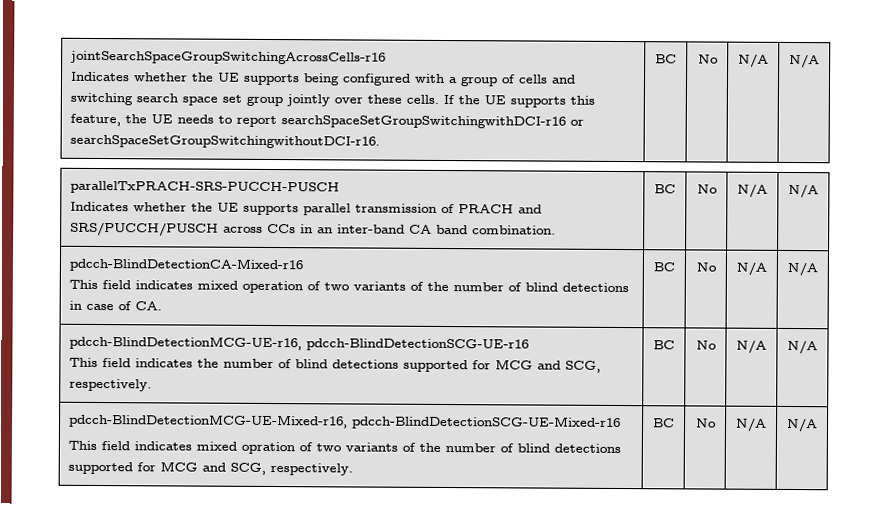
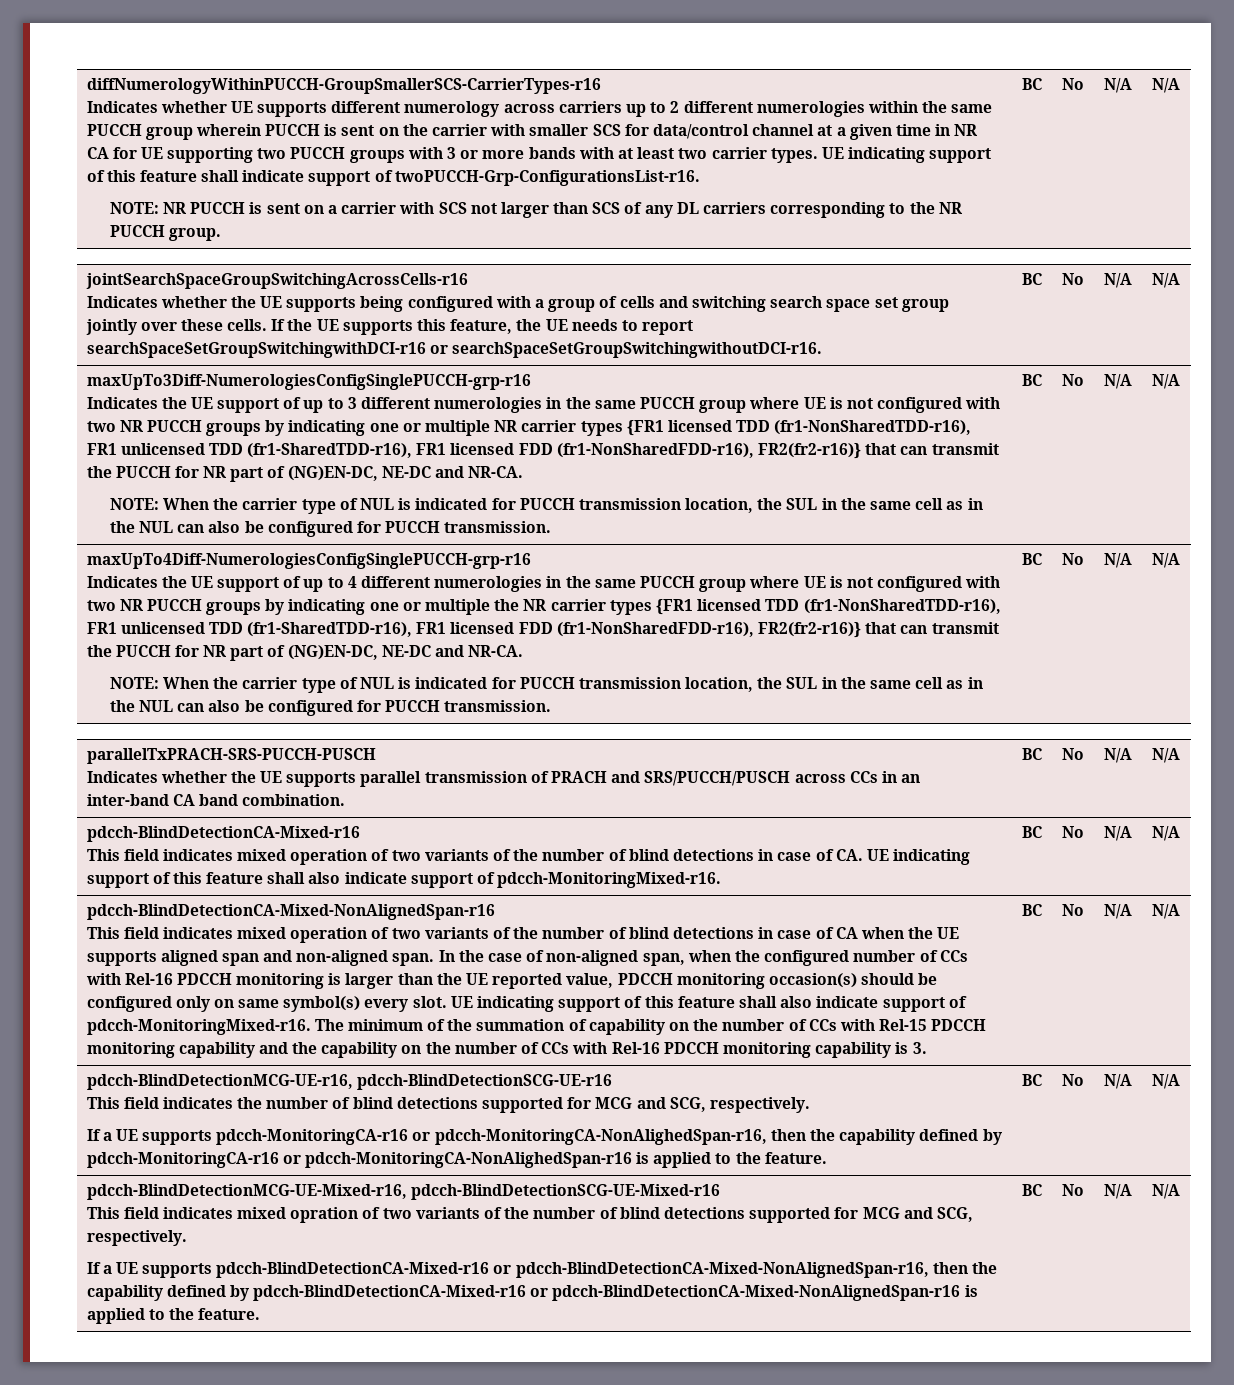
+ diffNumerologyWithinPUCCH-GroupSmallerSCS-CarrierTypes-r16
+ Indicates whether UE supports different numerology across carriers up to 2 different numerologies within the same PUCCH group wherein PUCCH is sent on the carrier with smaller SCS for data/control channel at a given time in NR CA for UE supporting two PUCCH groups with 3 or more bands with at least two carrier types. UE indicating support of this feature shall indicate support of twoPUCCH-Grp-ConfigurationsList-r16.
+ NOTE: NR PUCCH is sent on a carrier with SCS not larger than SCS of any DL carriers corresponding to the NR PUCCH group. | BC | No | N/A | N/A
+ maxUpTo3Diff-NumerologiesConfigSinglePUCCH-grp-r16
+ Indicates the UE support of up to 3 different numerologies in the same PUCCH group where UE is not configured with two NR PUCCH groups by indicating one or multiple NR carrier types {FR1 licensed TDD (fr1-NonSharedTDD-r16), FR1 unlicensed TDD (fr1-SharedTDD-r16), FR1 licensed FDD (fr1-NonSharedFDD-r16), FR2(fr2-r16)} that can transmit the PUCCH for NR part of (NG)EN-DC, NE-DC and NR-CA.
+ NOTE: When the carrier type of NUL is indicated for PUCCH transmission location, the SUL in the same cell as in the NUL can also be configured for PUCCH transmission. | BC | No | N/A | N/A
+ maxUpTo4Diff-NumerologiesConfigSinglePUCCH-grp-r16
+ Indicates the UE support of up to 4 different numerologies in the same PUCCH group where UE is not configured with two NR PUCCH groups by indicating one or multiple the NR carrier types {FR1 licensed TDD (fr1-NonSharedTDD-r16), FR1 unlicensed TDD (fr1-SharedTDD-r16), FR1 licensed FDD (fr1-NonSharedFDD-r16), FR2(fr2-r16)} that can transmit the PUCCH for NR part of (NG)EN-DC, NE-DC and NR-CA.
+ NOTE: When the carrier type of NUL is indicated for PUCCH transmission location, the SUL in the same cell as in the NUL can also be configured for PUCCH transmission. | BC | No | N/A | N/A
  parallelTxPRACH-SRS-PUCCH-PUSCH
  Indicates whether the UE supports parallel transmission of PRACH and SRS/PUCCH/PUSCH across CCs in an inter-band CA band combination. | BC | No | N/A | N/A
  pdcch-BlindDetectionCA-Mixed-r16
- This field indicates mixed operation of two variants of the number of blind detections in case of CA. | BC | No | N/A | N/A
+ This field indicates mixed operation of two variants of the number of blind detections in case of CA. UE indicating support of this feature shall also indicate support of pdcch-MonitoringMixed-r16. | BC | No | N/A | N/A
+ pdcch-BlindDetectionCA-Mixed-NonAlignedSpan-r16
+ This field indicates mixed operation of two variants of the number of blind detections in case of CA when the UE supports aligned span and non-aligned span. In the case of non-aligned span, when the configured number of CCs with Rel-16 PDCCH monitoring is larger than the UE reported value, PDCCH monitoring occasion(s) should be configured only on same symbol(s) every slot. UE indicating support of this feature shall also indicate support of pdcch-MonitoringMixed-r16. The minimum of the summation of capability on the number of CCs with Rel-15 PDCCH monitoring capability and the capability on the number of CCs with Rel-16 PDCCH monitoring capability is 3. | BC | No | N/A | N/A
  pdcch-BlindDetectionMCG-UE-r16, pdcch-BlindDetectionSCG-UE-r16
- This field indicates the number of blind detections supported for MCG and SCG, respectively. | BC | No | N/A | N/A
+ This field indicates the number of blind detections supported for MCG and SCG, respectively.
+ If a UE supports pdcch-MonitoringCA-r16 or pdcch-MonitoringCA-NonAlighedSpan-r16, then the capability defined by pdcch-MonitoringCA-r16 or pdcch-MonitoringCA-NonAlighedSpan-r16 is applied to the feature. | BC | No | N/A | N/A
+ If a UE supports pdcch-BlindDetectionCA-Mixed-r16 or pdcch-BlindDetectionCA-Mixed-NonAlignedSpan-r16, then the capability defined by pdcch-BlindDetectionCA-Mixed-r16 or pdcch-BlindDetectionCA-Mixed-NonAlignedSpan-r16 is applied to the feature.

